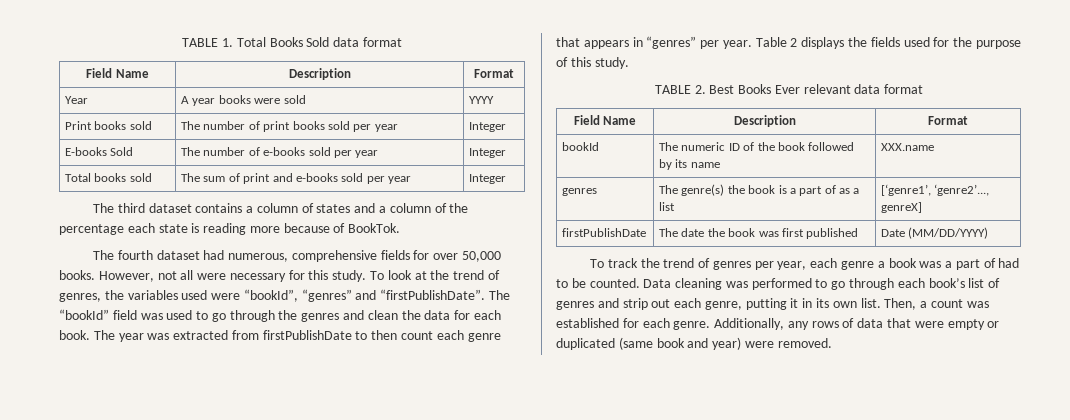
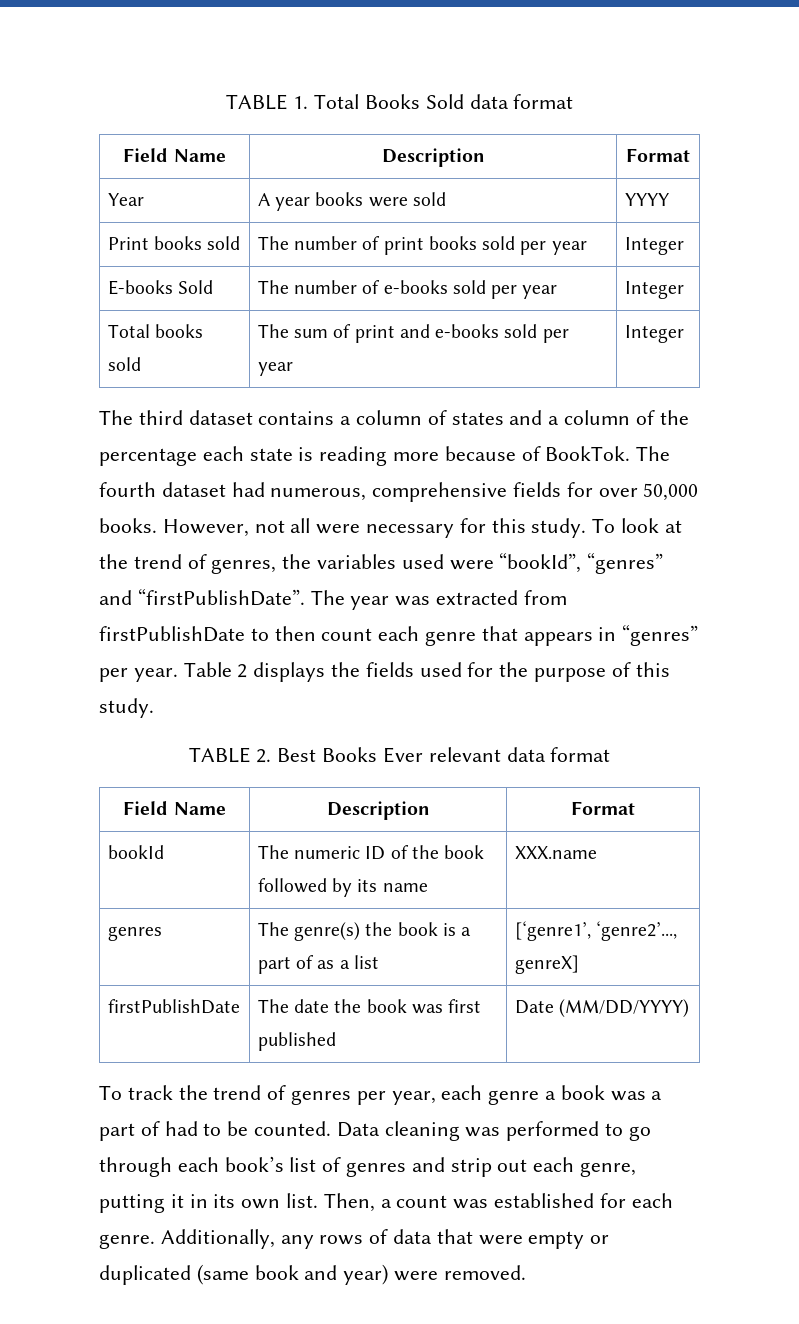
- The third dataset contains a column of states and a column of the percentage each state is reading more because of BookTok.
- The fourth dataset had numerous, comprehensive fields for over 50,000 books.
+ The third dataset contains a column of states and a column of the percentage each state is reading more because of BookTok. The fourth dataset had numerous, comprehensive fields for over 50,000 books.
- The “bookId” field was used to go through the genres and clean the data for each book. The year was extracted from firstPublishDate to then count each genre that appears in “genres” per year.
+ The year was extracted from firstPublishDate to then count each genre that appears in “genres” per year.

